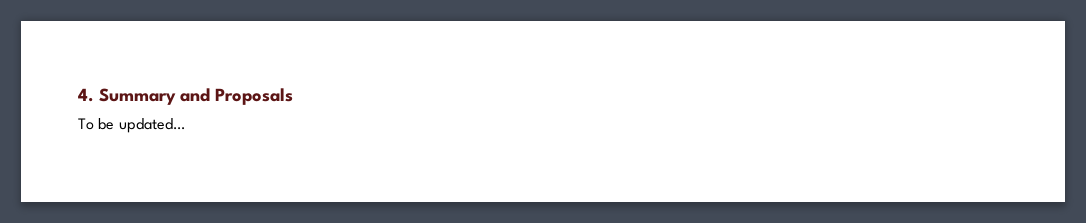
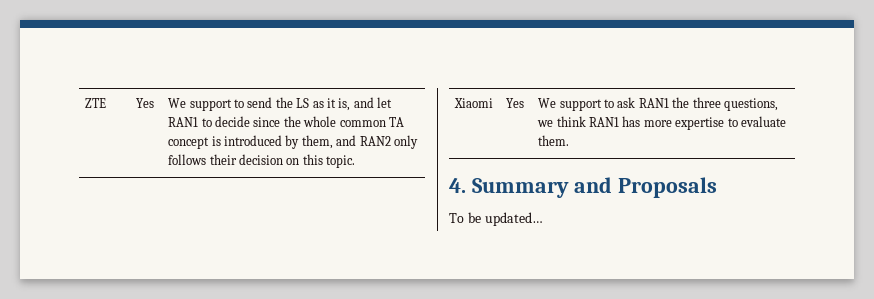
+ ZTE | Yes | We support to send the LS as it is, and let RAN1 to decide since the whole common TA concept is introduced by them, and RAN2 only follows their decision on this topic.
+ Xiaomi | Yes | We support to ask RAN1 the three questions, we think RAN1 has more expertise to evaluate them.

